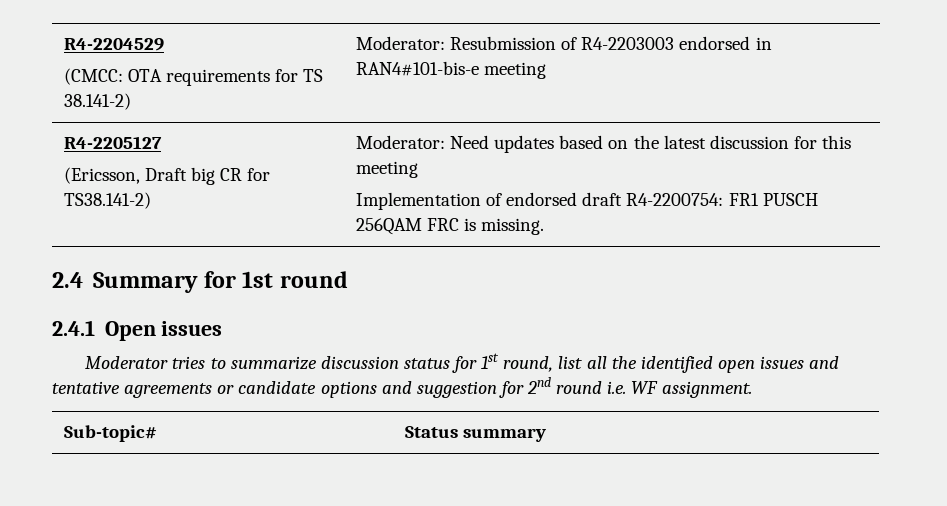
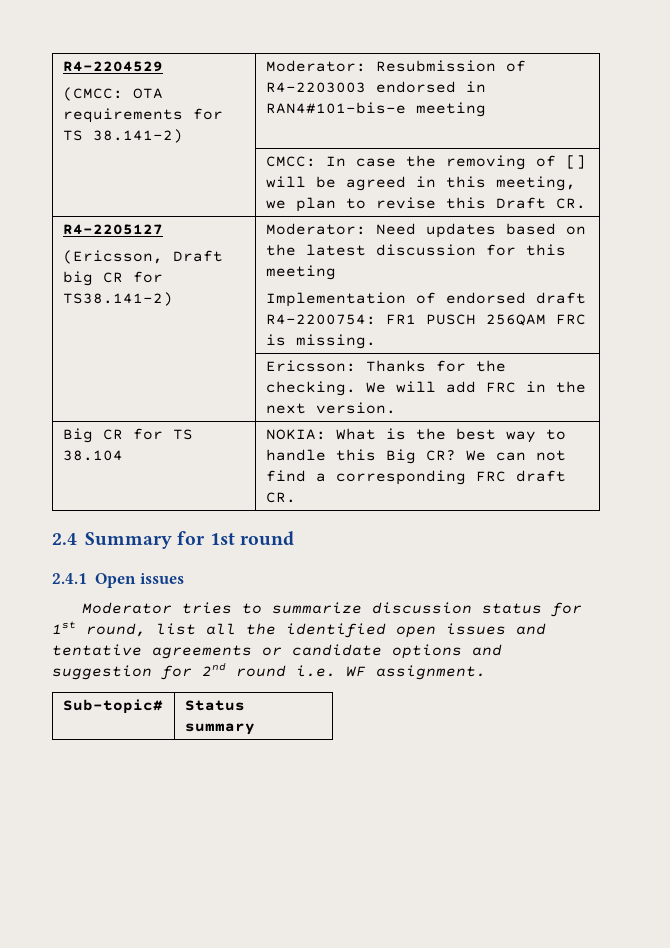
+ | CMCC: In case the removing of [] will be agreed in this meeting, we plan to revise this Draft CR.
+ | Ericsson: Thanks for the checking. We will add FRC in the next version.
+ Big CR for TS 38.104 | NOKIA: What is the best way to handle this Big CR? We can not find a corresponding FRC draft CR.

